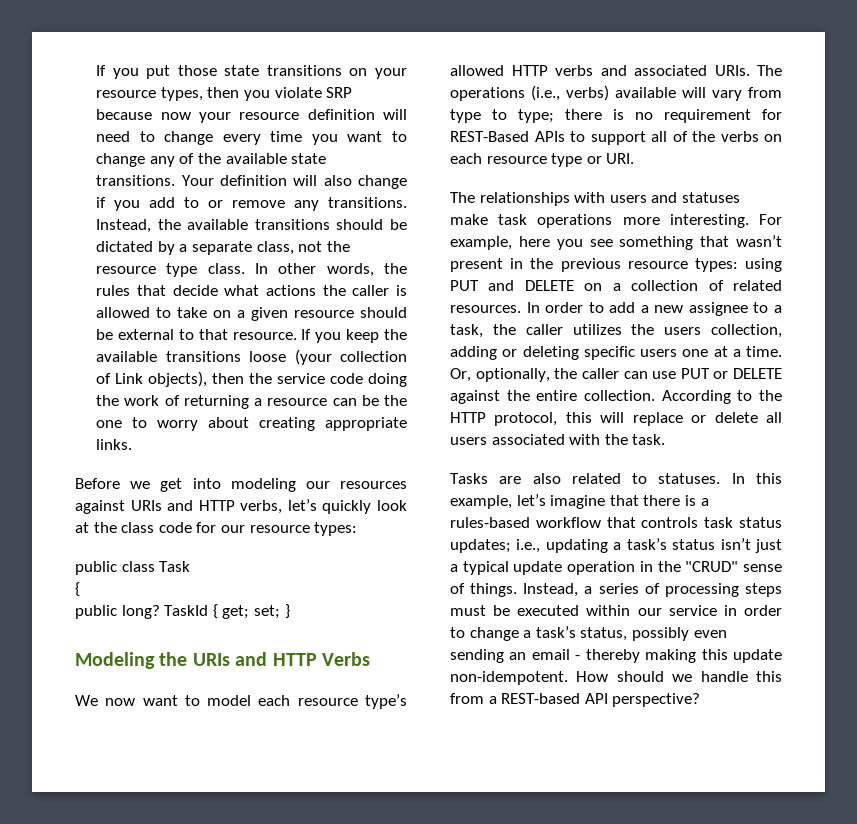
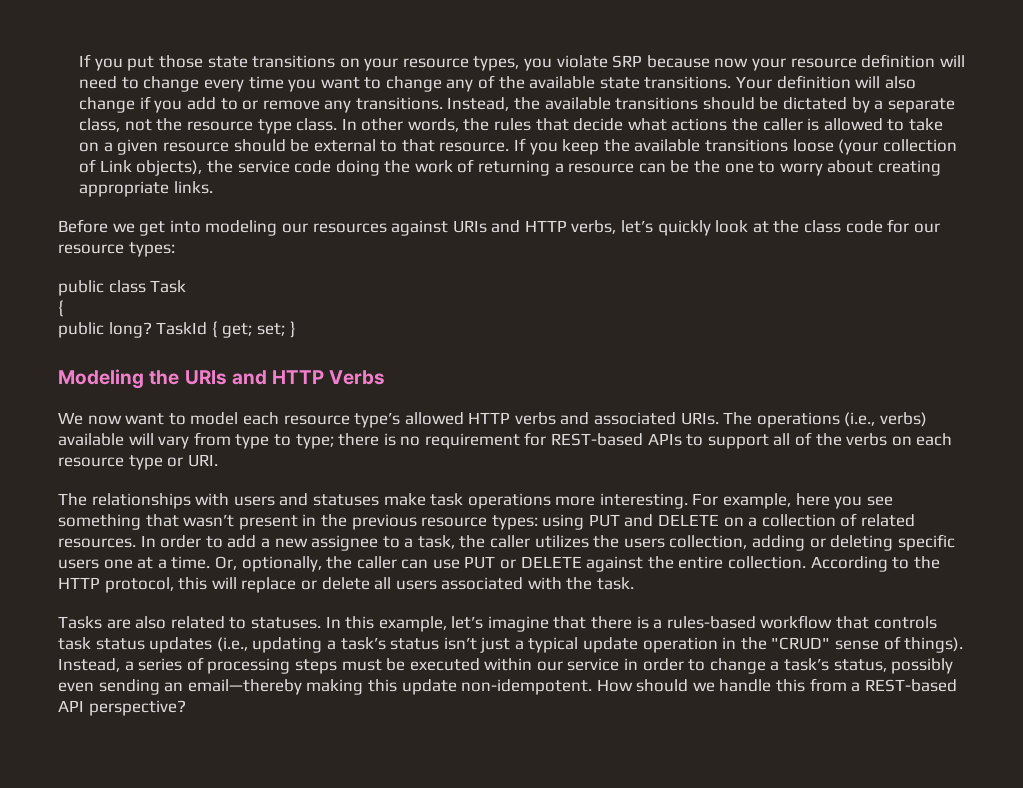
- If you put those state transitions on your resource types, then you violate SRP because now your resource definition will need to change every time you want to change any of the available state transitions.
+ If you put those state transitions on your resource types, you violate SRP because now your resource definition will need to change every time you want to change any of the available state transitions.
- If you keep the available transitions loose (your collection of Link objects), then the service code doing the work of returning a resource can be the one to worry about creating appropriate links.
+ If you keep the available transitions loose (your collection of Link objects), the service code doing the work of returning a resource can be the one to worry about creating appropriate links.
- The operations (i.e., verbs) available will vary from type to type; there is no requirement for REST-Based APIs to support all of the verbs on each resource type or URI.
+ The operations (i.e., verbs) available will vary from type to type; there is no requirement for REST-based APIs to support all of the verbs on each resource type or URI.
- In this example, let’s imagine that there is a rules-based workflow that controls task status updates; i.e., updating a task’s status isn’t just a typical update operation in the "CRUD" sense of things.
+ In this example, let’s imagine that there is a rules-based workflow that controls task status updates (i.e., updating a task’s status isn’t just a typical update operation in the "CRUD" sense of things).
- Instead, a series of processing steps must be executed within our service in order to change a task’s status, possibly even sending an email - thereby making this update non-idempotent.
+ Instead, a series of processing steps must be executed within our service in order to change a task’s status, possibly even sending an email—thereby making this update non-idempotent.

